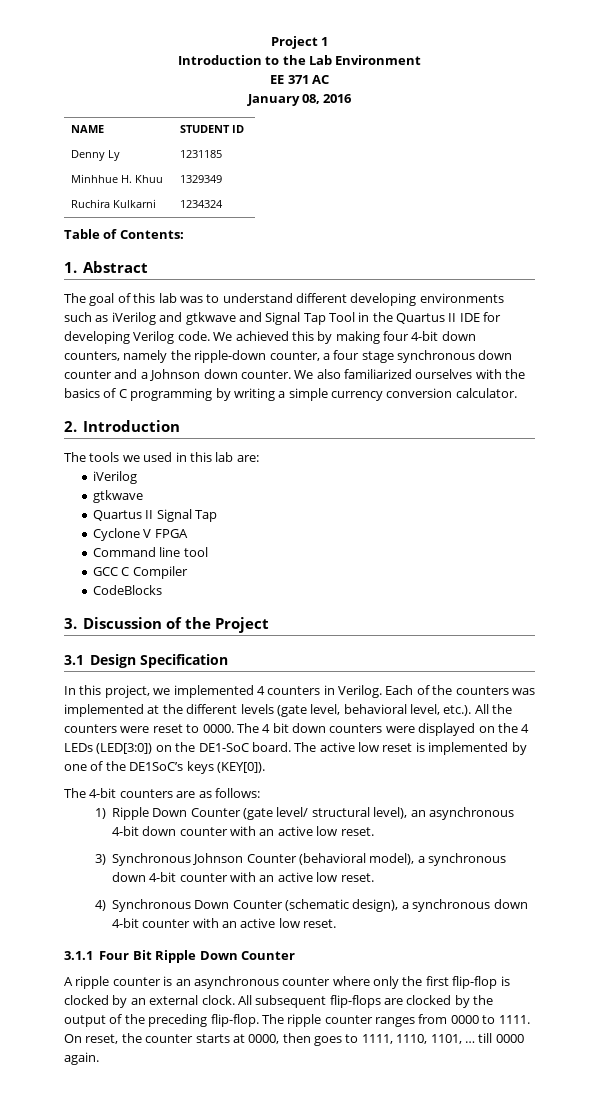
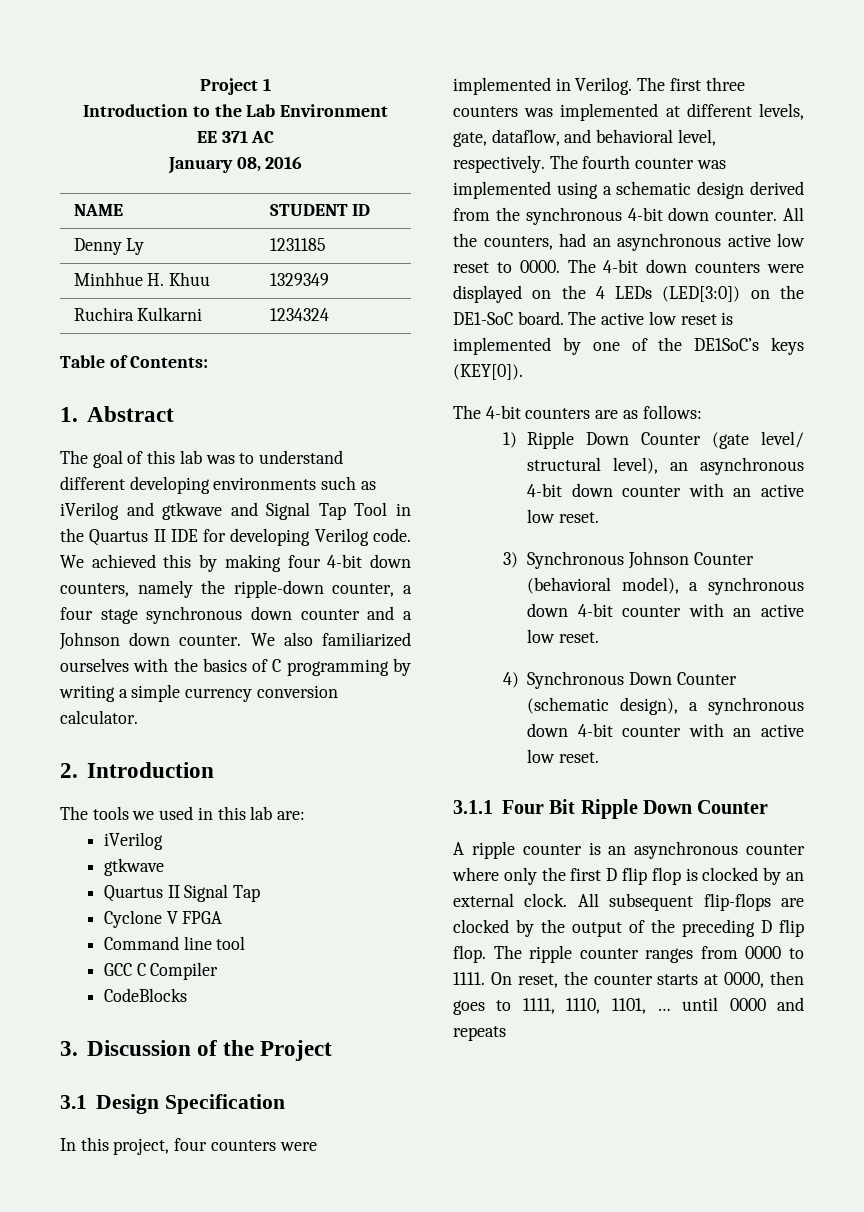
- In this project, we implemented 4 counters in Verilog. Each of the counters was implemented at the different levels (gate level, behavioral level, etc.). All the counters were reset to 0000.
+ In this project, four counters were implemented in Verilog. The first three counters was implemented at different levels, gate, dataflow, and behavioral level, respectively. The fourth counter was implemented using a schematic design derived from the synchronous 4-bit down counter. All the counters, had an asynchronous active low reset to 0000.
- The 4 bit down counters were displayed on the 4 LEDs (LED[3:0]) on the DE1-SoC board.
+ The 4-bit down counters were displayed on the 4 LEDs (LED[3:0]) on the DE1-SoC board.
- A ripple counter is an asynchronous counter where only the first flip-flop is clocked by an external clock.
+ A ripple counter is an asynchronous counter where only the first D flip flop is clocked by an external clock.
- All subsequent flip-flops are clocked by the output of the preceding flip-flop.
+ All subsequent flip-flops are clocked by the output of the preceding D flip flop.
- On reset, the counter starts at 0000, then goes to 1111, 1110, 1101, … till 0000 again.
+ On reset, the counter starts at 0000, then goes to 1111, 1110, 1101, … until 0000 and repeats

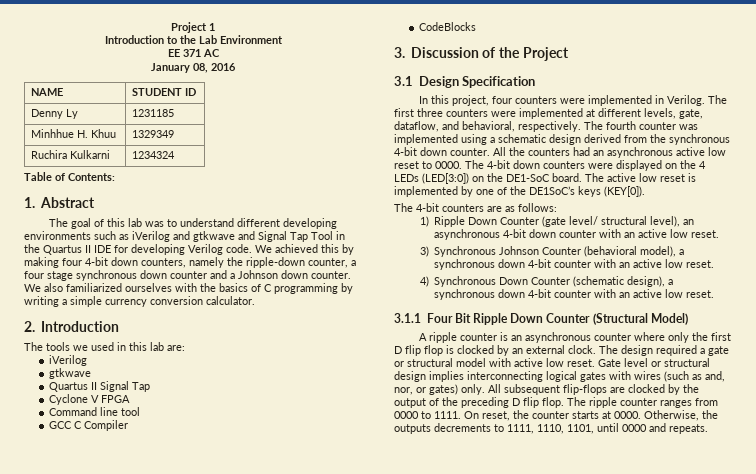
- The first three counters was implemented at different levels, gate, dataflow, and behavioral level, respectively.
+ The first three counters were implemented at different levels, gate, dataflow, and behavioral, respectively.
- All the counters, had an asynchronous active low reset to 0000.
+ All the counters had an asynchronous active low reset to 0000.
- 3.1.1 Four Bit Ripple Down Counter
+ 3.1.1 Four Bit Ripple Down Counter (Structural Model)
+ The design required a gate or structural model with active low reset. Gate level or structural design implies interconnecting logical gates with wires (such as and, nor, or gates) only.
- On reset, the counter starts at 0000, then goes to 1111, 1110, 1101, … until 0000 and repeats
+ On reset, the counter starts at 0000. Otherwise, the outputs decrements to 1111, 1110, 1101, until 0000 and repeats.

